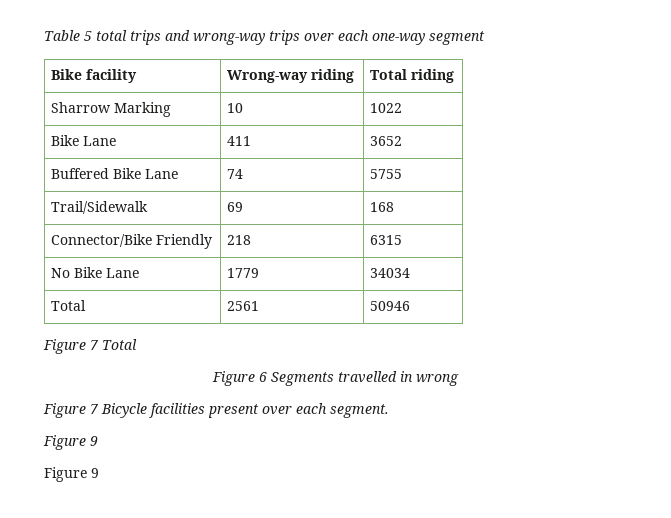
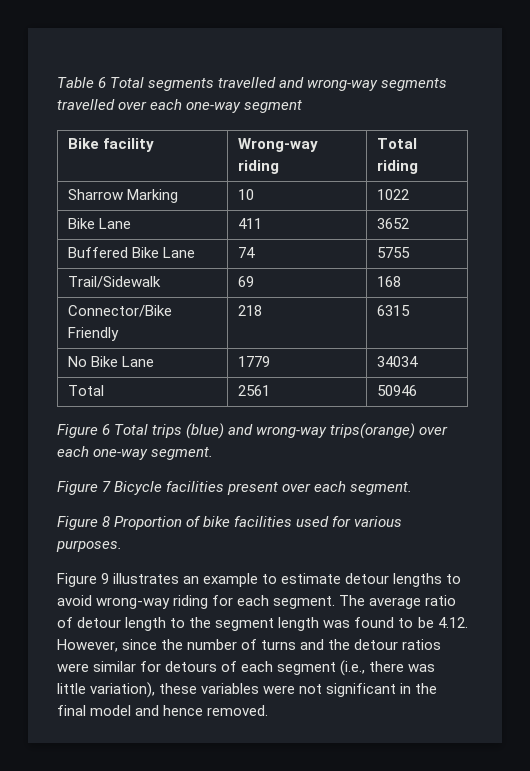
- Table 5 total trips and wrong-way trips over each one-way segment
+ Table 6 Total segments travelled and wrong-way segments travelled over each one-way segment
- Figure 7 Total
- Figure 6 Segments travelled in wrong
+ Figure 6 Total trips (blue) and wrong-way trips(orange) over each one-way segment.
  Figure 7 Bicycle facilities present over each segment.
- Figure 9
- Figure 9
+ Figure 8 Proportion of bike facilities used for various purposes.
+ Figure 9 illustrates an example to estimate detour lengths to avoid wrong-way riding for each segment. The average ratio of detour length to the segment length was found to be 4.12. However, since the number of turns and the detour ratios were similar for detours of each segment (i.e., there was little variation), these variables were not significant in the final model and hence removed.

